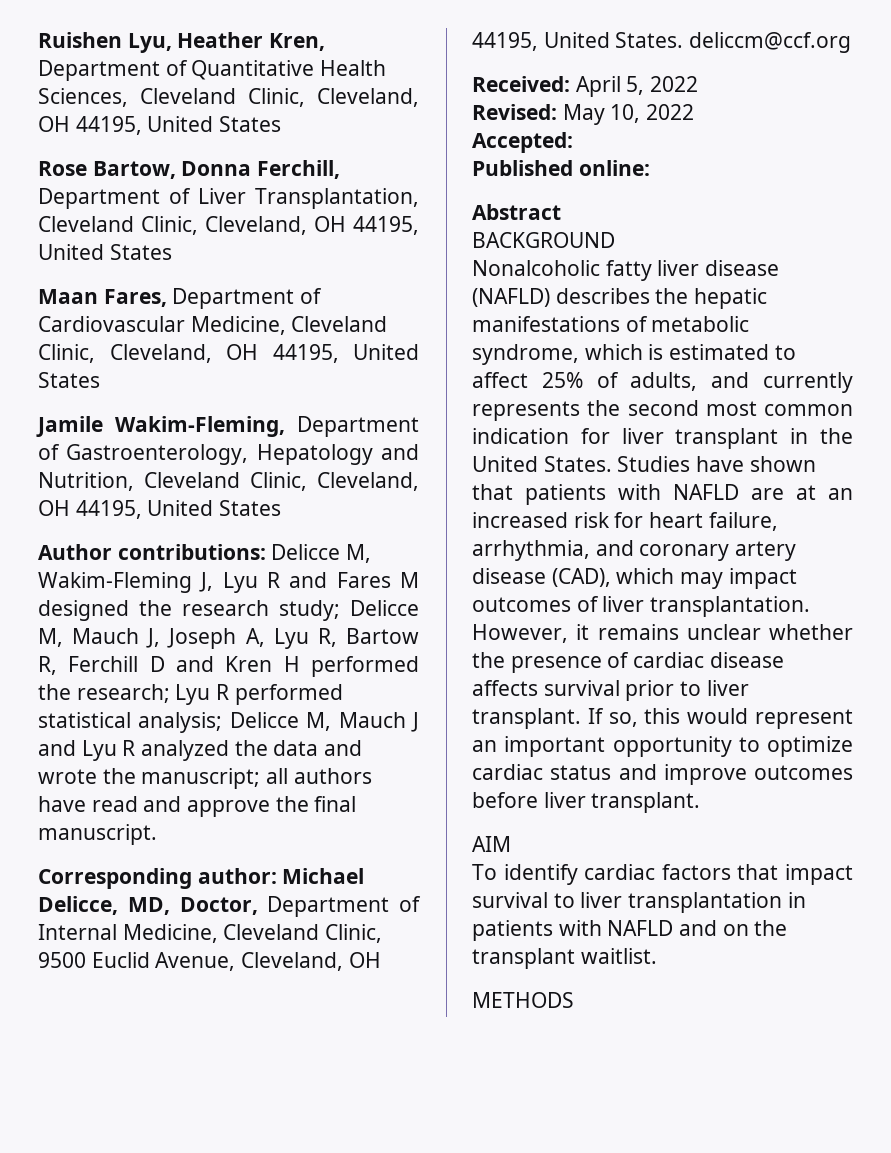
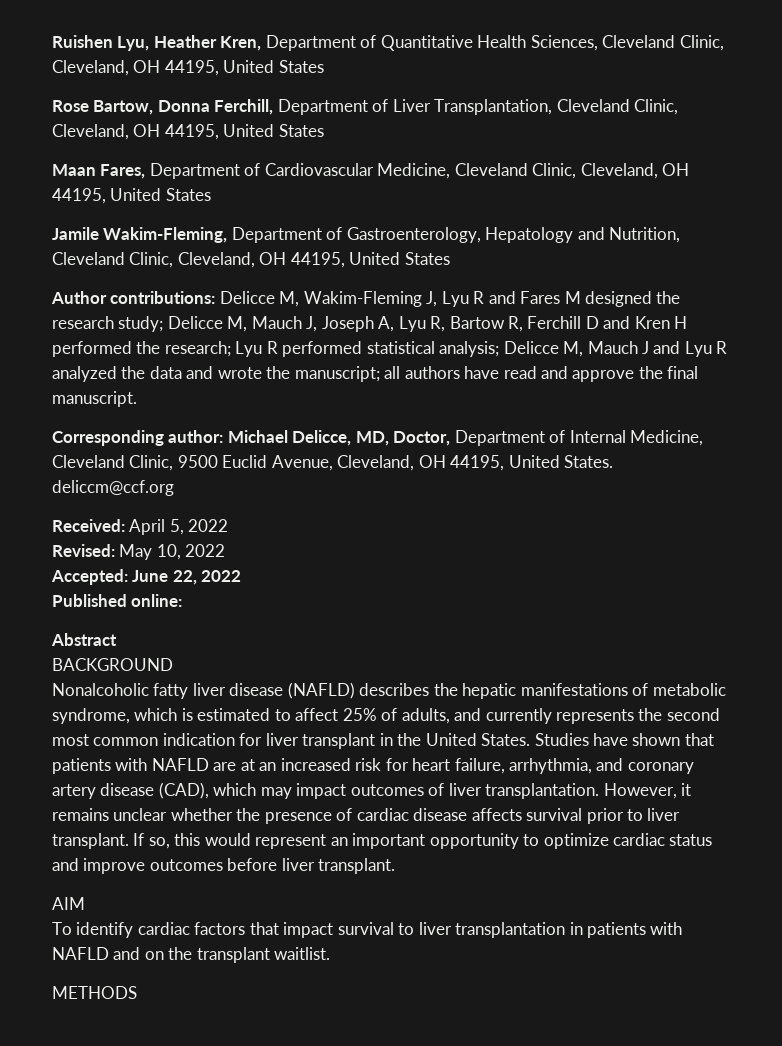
- Accepted:
+ Accepted: June 22, 2022

